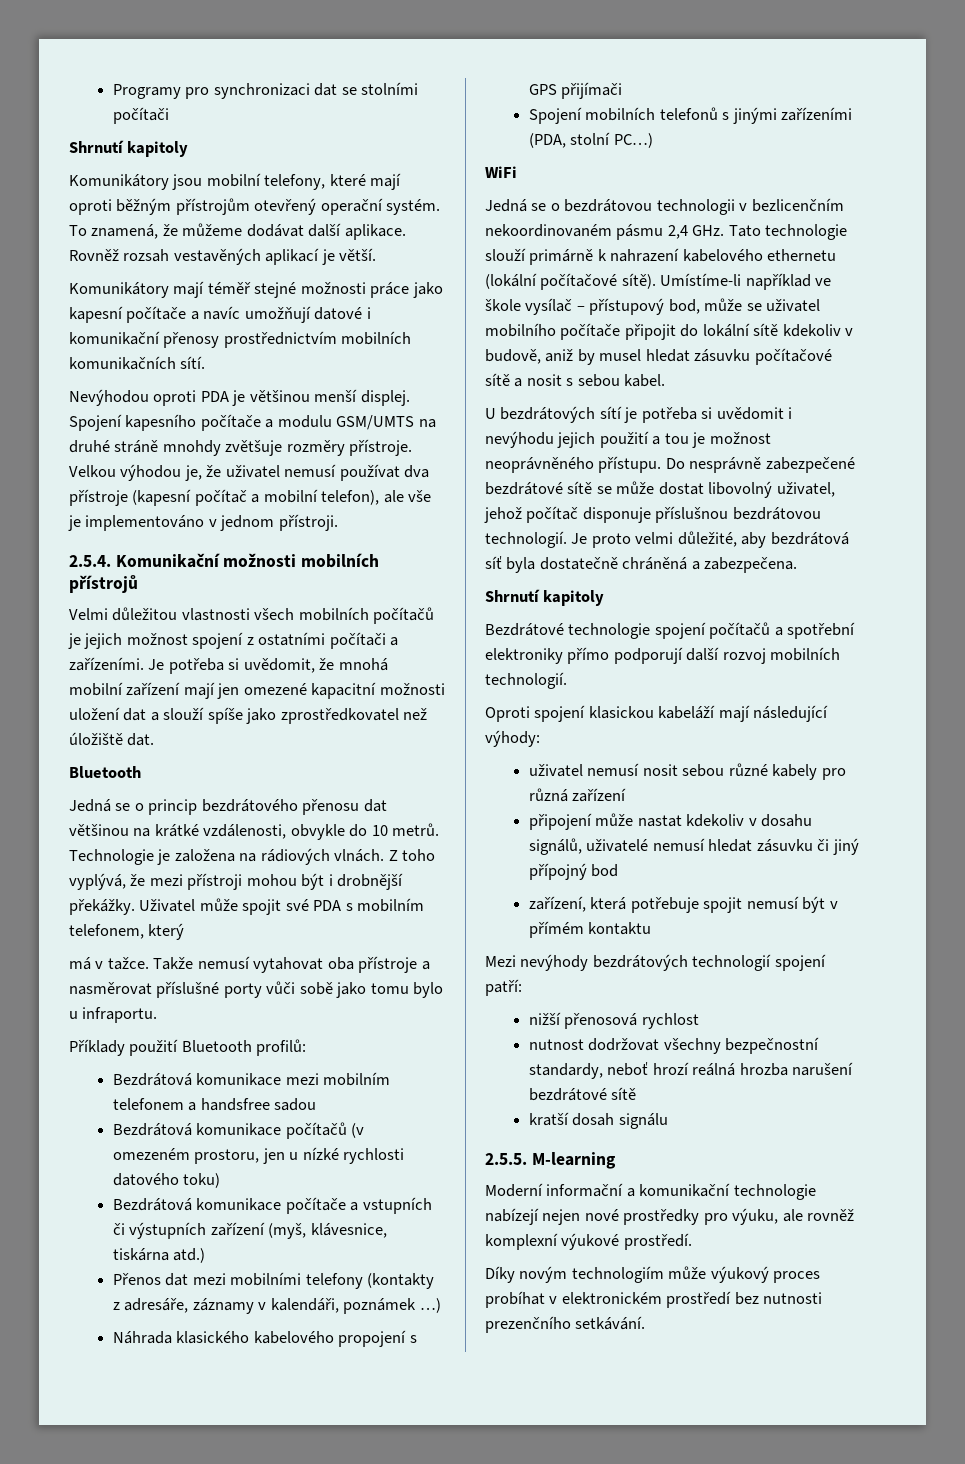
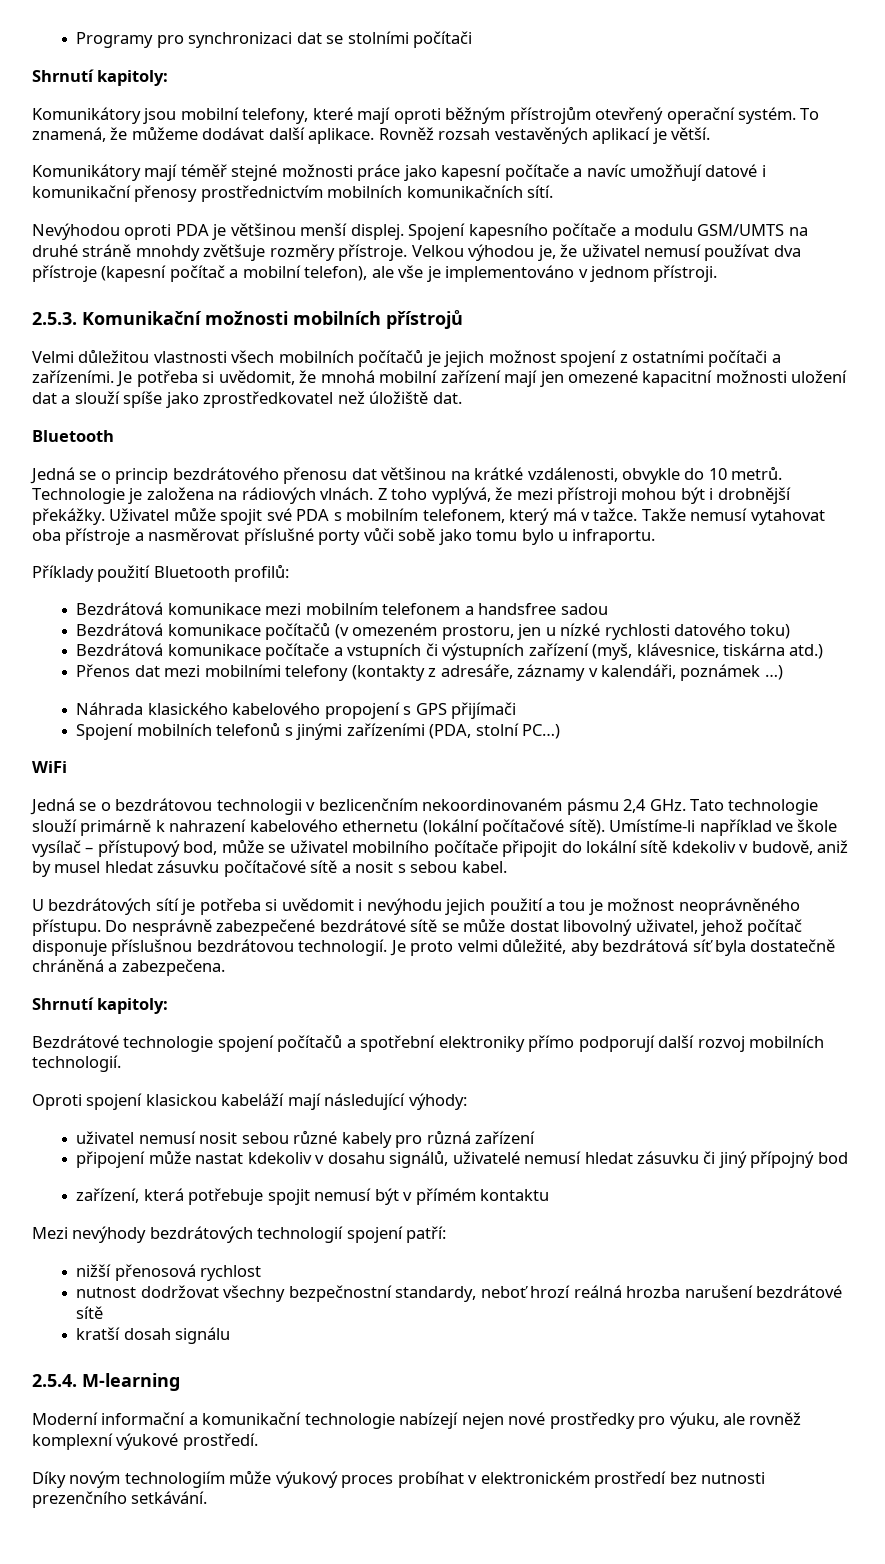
  Programy pro synchronizaci dat se stolními počítači
- Shrnutí kapitoly
+ Shrnutí kapitoly:
- 2.5.4. Komunikační možnosti mobilních přístrojů
+ 2.5.3. Komunikační možnosti mobilních přístrojů
- Uživatel může spojit své PDA s mobilním telefonem, který
- má v tažce.
+ Uživatel může spojit své PDA s mobilním telefonem, který má v tažce.
  Je proto velmi důležité, aby bezdrátová síť byla dostatečně chráněná a zabezpečena.
- Shrnutí kapitoly
+ Shrnutí kapitoly:
- 2.5.5. M-learning
+ 2.5.4. M-learning

